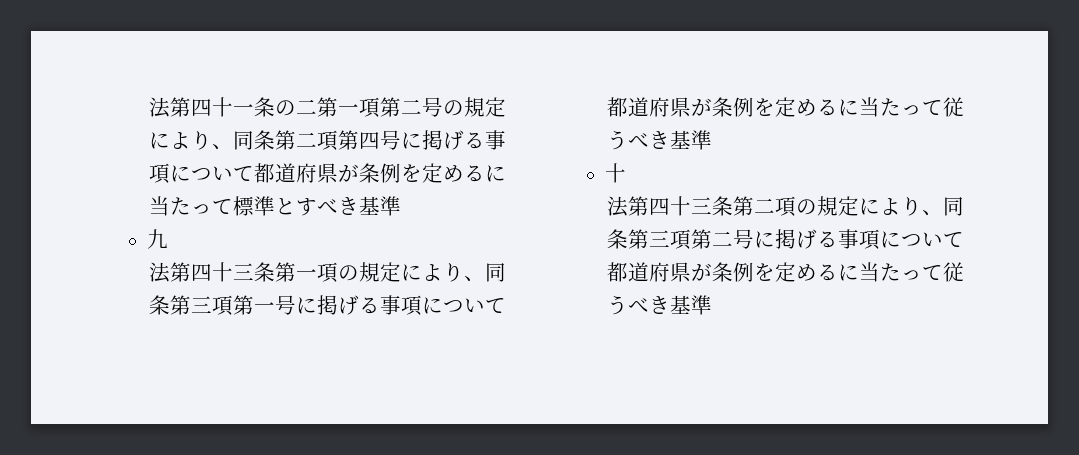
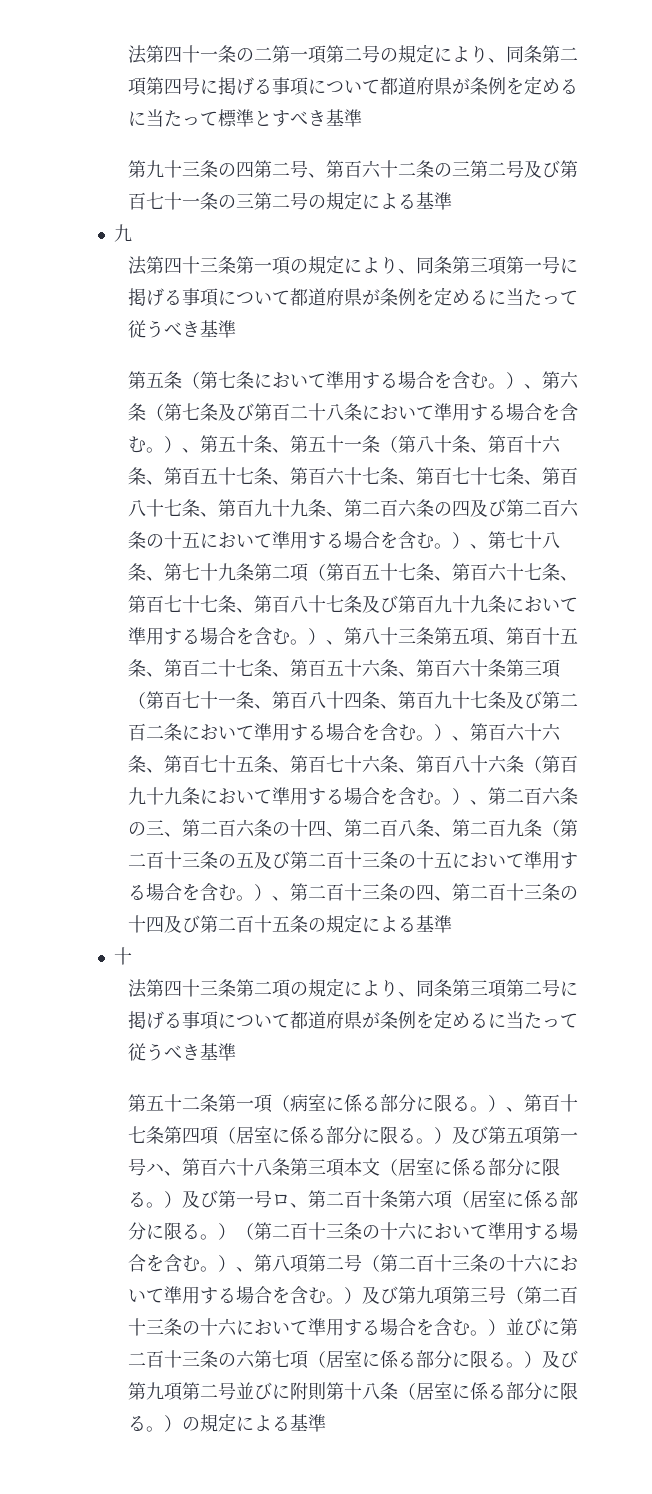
+ 第九十三条の四第二号、第百六十二条の三第二号及び第百七十一条の三第二号の規定による基準
+ 第五条（第七条において準用する場合を含む。）、第六条（第七条及び第百二十八条において準用する場合を含む。）、第五十条、第五十一条（第八十条、第百十六条、第百五十七条、第百六十七条、第百七十七条、第百八十七条、第百九十九条、第二百六条の四及び第二百六条の十五において準用する場合を含む。）、第七十八条、第七十九条第二項（第百五十七条、第百六十七条、第百七十七条、第百八十七条及び第百九十九条において準用する場合を含む。）、第八十三条第五項、第百十五条、第百二十七条、第百五十六条、第百六十条第三項（第百七十一条、第百八十四条、第百九十七条及び第二百二条において準用する場合を含む。）、第百六十六条、第百七十五条、第百七十六条、第百八十六条（第百九十九条において準用する場合を含む。）、第二百六条の三、第二百六条の十四、第二百八条、第二百九条（第二百十三条の五及び第二百十三条の十五において準用する場合を含む。）、第二百十三条の四、第二百十三条の十四及び第二百十五条の規定による基準
+ 第五十二条第一項（病室に係る部分に限る。）、第百十七条第四項（居室に係る部分に限る。）及び第五項第一号ハ、第百六十八条第三項本文（居室に係る部分に限る。）及び第一号ロ、第二百十条第六項（居室に係る部分に限る。）（第二百十三条の十六において準用する場合を含む。）、第八項第二号（第二百十三条の十六において準用する場合を含む。）及び第九項第三号（第二百十三条の十六において準用する場合を含む。）並びに第二百十三条の六第七項（居室に係る部分に限る。）及び第九項第二号並びに附則第十八条（居室に係る部分に限る。）の規定による基準

